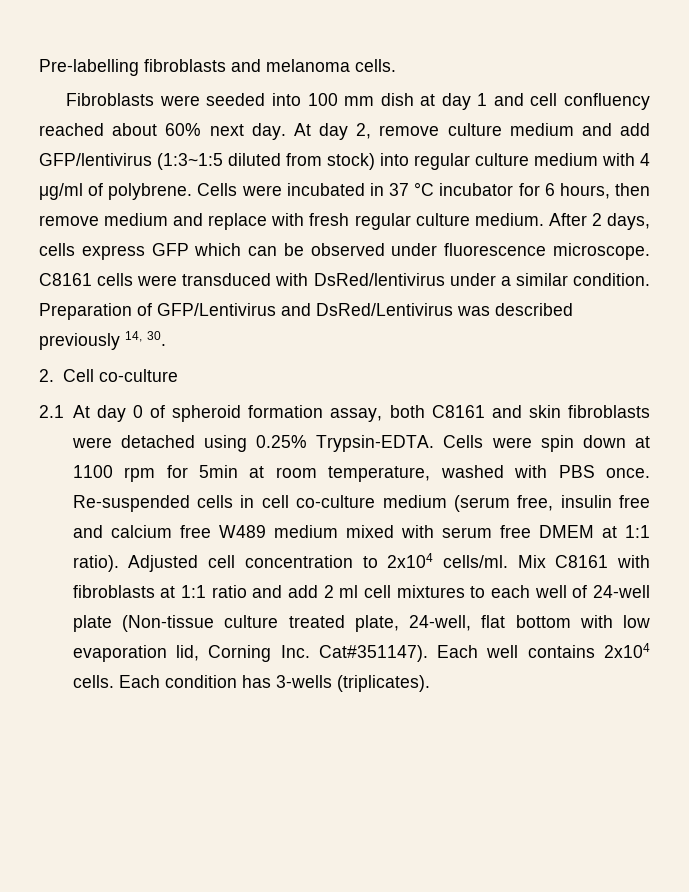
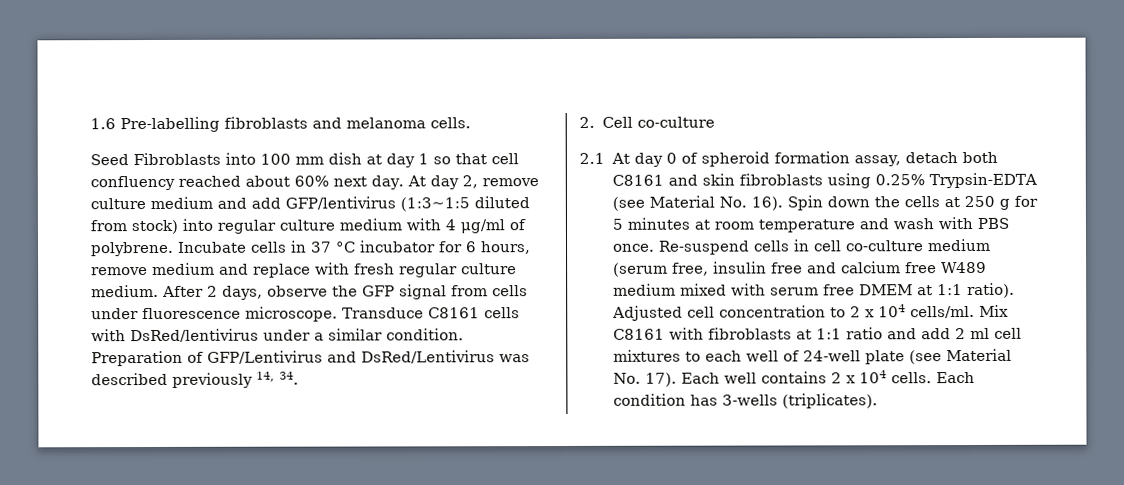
- Pre-labelling fibroblasts and melanoma cells.
+ 1.6 Pre-labelling fibroblasts and melanoma cells.
- Fibroblasts were seeded into 100 mm dish at day 1 and cell confluency reached about 60% next day.
+ Seed Fibroblasts into 100 mm dish at day 1 so that cell confluency reached about 60% next day.
- Cells were incubated in 37 °C incubator for 6 hours, then remove medium and replace with fresh regular culture medium.
+ Incubate cells in 37 °C incubator for 6 hours, remove medium and replace with fresh regular culture medium.
- After 2 days, cells express GFP which can be observed under fluorescence microscope.
+ After 2 days, observe the GFP signal from cells under fluorescence microscope.
- C8161 cells were transduced with DsRed/lentivirus under a similar condition.
+ Transduce C8161 cells with DsRed/lentivirus under a similar condition.
- Preparation of GFP/Lentivirus and DsRed/Lentivirus was described previously 14, 30.
+ Preparation of GFP/Lentivirus and DsRed/Lentivirus was described previously 14, 34.
- 2.1 At day 0 of spheroid formation assay, both C8161 and skin fibroblasts were detached using 0.25% Trypsin-EDTA. Cells were spin down at 1100 rpm for 5min at room temperature, washed with PBS once.
+ 2.1 At day 0 of spheroid formation assay, detach both C8161 and skin fibroblasts using 0.25% Trypsin-EDTA (see Material No. 16). Spin down the cells at 250 g for 5 minutes at room temperature and wash with PBS once.
- Re-suspended cells in cell co-culture medium (serum free, insulin free and calcium free W489 medium mixed with serum free DMEM at 1:1 ratio).
+ Re-suspend cells in cell co-culture medium (serum free, insulin free and calcium free W489 medium mixed with serum free DMEM at 1:1 ratio).
- Adjusted cell concentration to 2x104 cells/ml.
+ Adjusted cell concentration to 2 x 104 cells/ml.
- Mix C8161 with fibroblasts at 1:1 ratio and add 2 ml cell mixtures to each well of 24-well plate (Non-tissue culture treated plate, 24-well, flat bottom with low evaporation lid, Corning Inc. Cat#351147). Each well contains 2x104 cells.
+ Mix C8161 with fibroblasts at 1:1 ratio and add 2 ml cell mixtures to each well of 24-well plate (see Material No. 17). Each well contains 2 x 104 cells.

